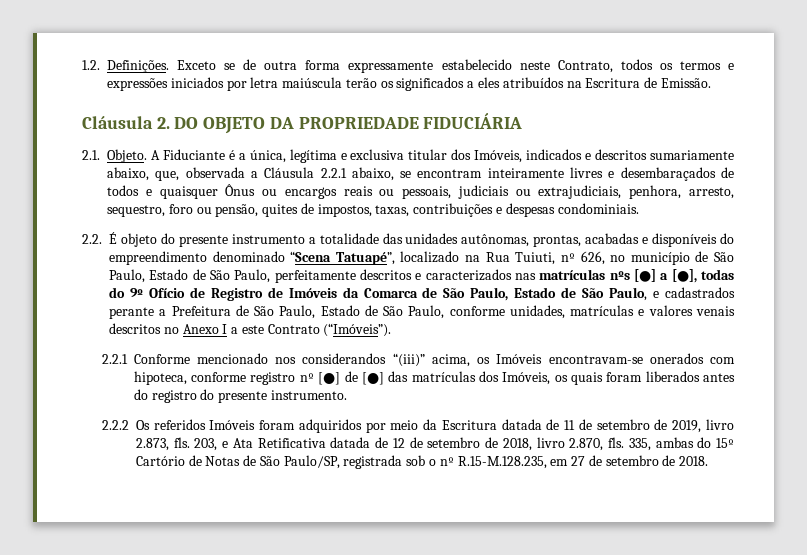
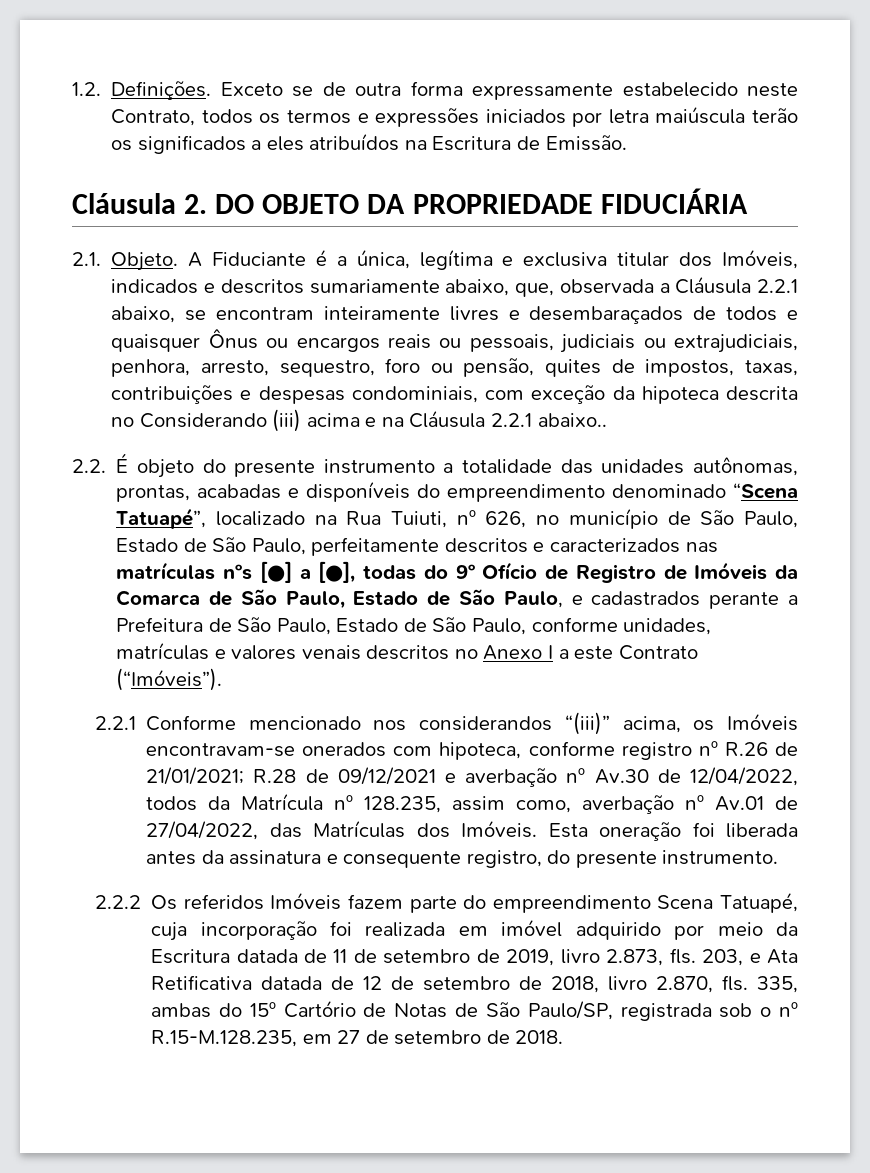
- A Fiduciante é a única, legítima e exclusiva titular dos Imóveis, indicados e descritos sumariamente abaixo, que, observada a Cláusula 2.2.1 abaixo, se encontram inteiramente livres e desembaraçados de todos e quaisquer Ônus ou encargos reais ou pessoais, judiciais ou extrajudiciais, penhora, arresto, sequestro, foro ou pensão, quites de impostos, taxas, contribuições e despesas condominiais.
+ A Fiduciante é a única, legítima e exclusiva titular dos Imóveis, indicados e descritos sumariamente abaixo, que, observada a Cláusula 2.2.1 abaixo, se encontram inteiramente livres e desembaraçados de todos e quaisquer Ônus ou encargos reais ou pessoais, judiciais ou extrajudiciais, penhora, arresto, sequestro, foro ou pensão, quites de impostos, taxas, contribuições e despesas condominiais, com exceção da hipoteca descrita no Considerando (iii) acima e na Cláusula 2.2.1 abaixo..
- 2.2.1 Conforme mencionado nos considerandos “(iii)” acima, os Imóveis encontravam-se onerados com hipoteca, conforme registro nº [●] de [●] das matrículas dos Imóveis, os quais foram liberados antes do registro do presente instrumento.
+ 2.2.1 Conforme mencionado nos considerandos “(iii)” acima, os Imóveis encontravam-se onerados com hipoteca, conforme registro nº R.26 de 21/01/2021; R.28 de 09/12/2021 e averbação nº Av.30 de 12/04/2022, todos da Matrícula nº 128.235, assim como, averbação nº Av.01 de 27/04/2022, das Matrículas dos Imóveis. Esta oneração foi liberada antes da assinatura e consequente registro, do presente instrumento.
- 2.2.2 Os referidos Imóveis foram adquiridos por meio da Escritura datada de 11 de setembro de 2019, livro 2.873, fls.
+ 2.2.2 Os referidos Imóveis fazem parte do empreendimento Scena Tatuapé, cuja incorporação foi realizada em imóvel adquirido por meio da Escritura datada de 11 de setembro de 2019, livro 2.873, fls.

